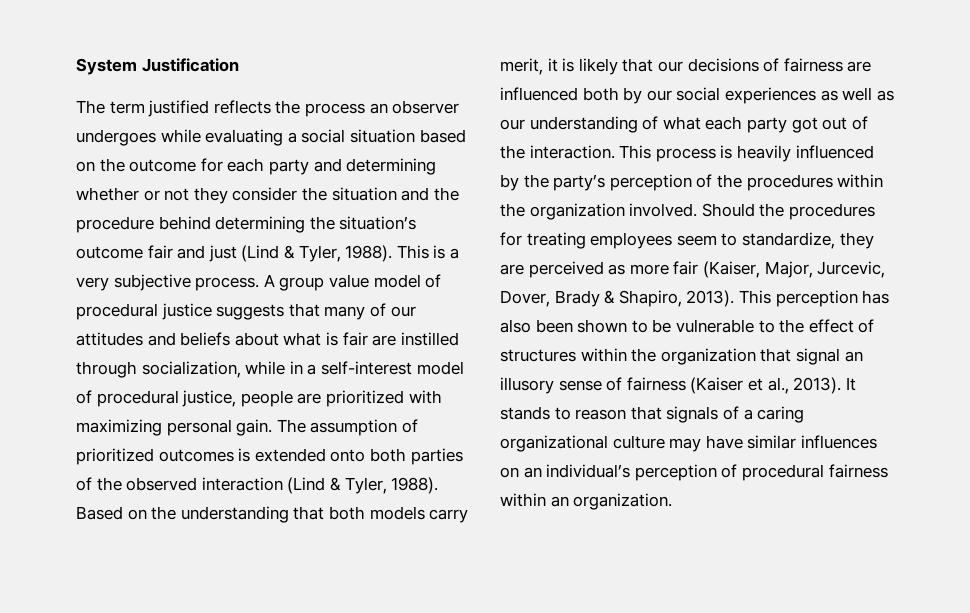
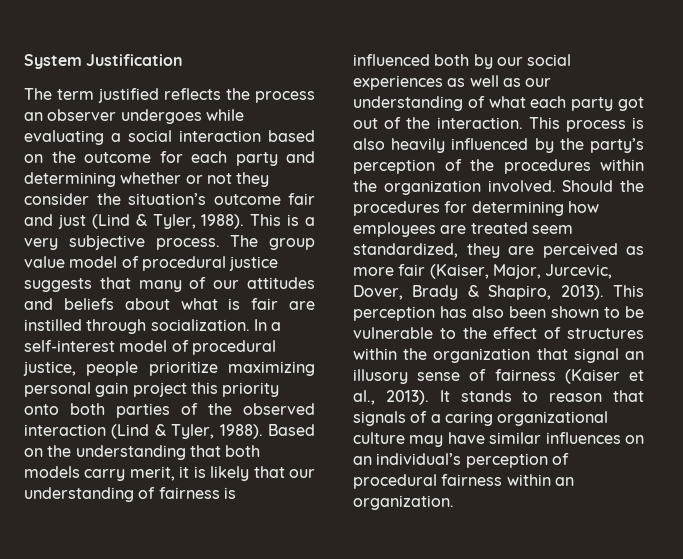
- The term justified reflects the process an observer undergoes while evaluating a social situation based on the outcome for each party and determining whether or not they consider the situation and the procedure behind determining the situation’s outcome fair and just (Lind & Tyler, 1988).
+ The term justified reflects the process an observer undergoes while evaluating a social interaction based on the outcome for each party and determining whether or not they consider the situation’s outcome fair and just (Lind & Tyler, 1988).
- A group value model of procedural justice suggests that many of our attitudes and beliefs about what is fair are instilled through socialization, while in a self-interest model of procedural justice, people are prioritized with maximizing personal gain. The assumption of prioritized outcomes is extended onto both parties of the observed interaction (Lind & Tyler, 1988).
+ The group value model of procedural justice suggests that many of our attitudes and beliefs about what is fair are instilled through socialization. In a self-interest model of procedural justice, people prioritize maximizing personal gain project this priority onto both parties of the observed interaction (Lind & Tyler, 1988).
- Based on the understanding that both models carry merit, it is likely that our decisions of fairness are influenced both by our social experiences as well as our understanding of what each party got out of the interaction.
+ Based on the understanding that both models carry merit, it is likely that our understanding of fairness is influenced both by our social experiences as well as our understanding of what each party got out of the interaction.
- This process is heavily influenced by the party’s perception of the procedures within the organization involved.
+ This process is also heavily influenced by the party’s perception of the procedures within the organization involved.
- Should the procedures for treating employees seem to standardize, they are perceived as more fair (Kaiser, Major, Jurcevic, Dover, Brady & Shapiro, 2013).
+ Should the procedures for determining how employees are treated seem standardized, they are perceived as more fair (Kaiser, Major, Jurcevic, Dover, Brady & Shapiro, 2013).

